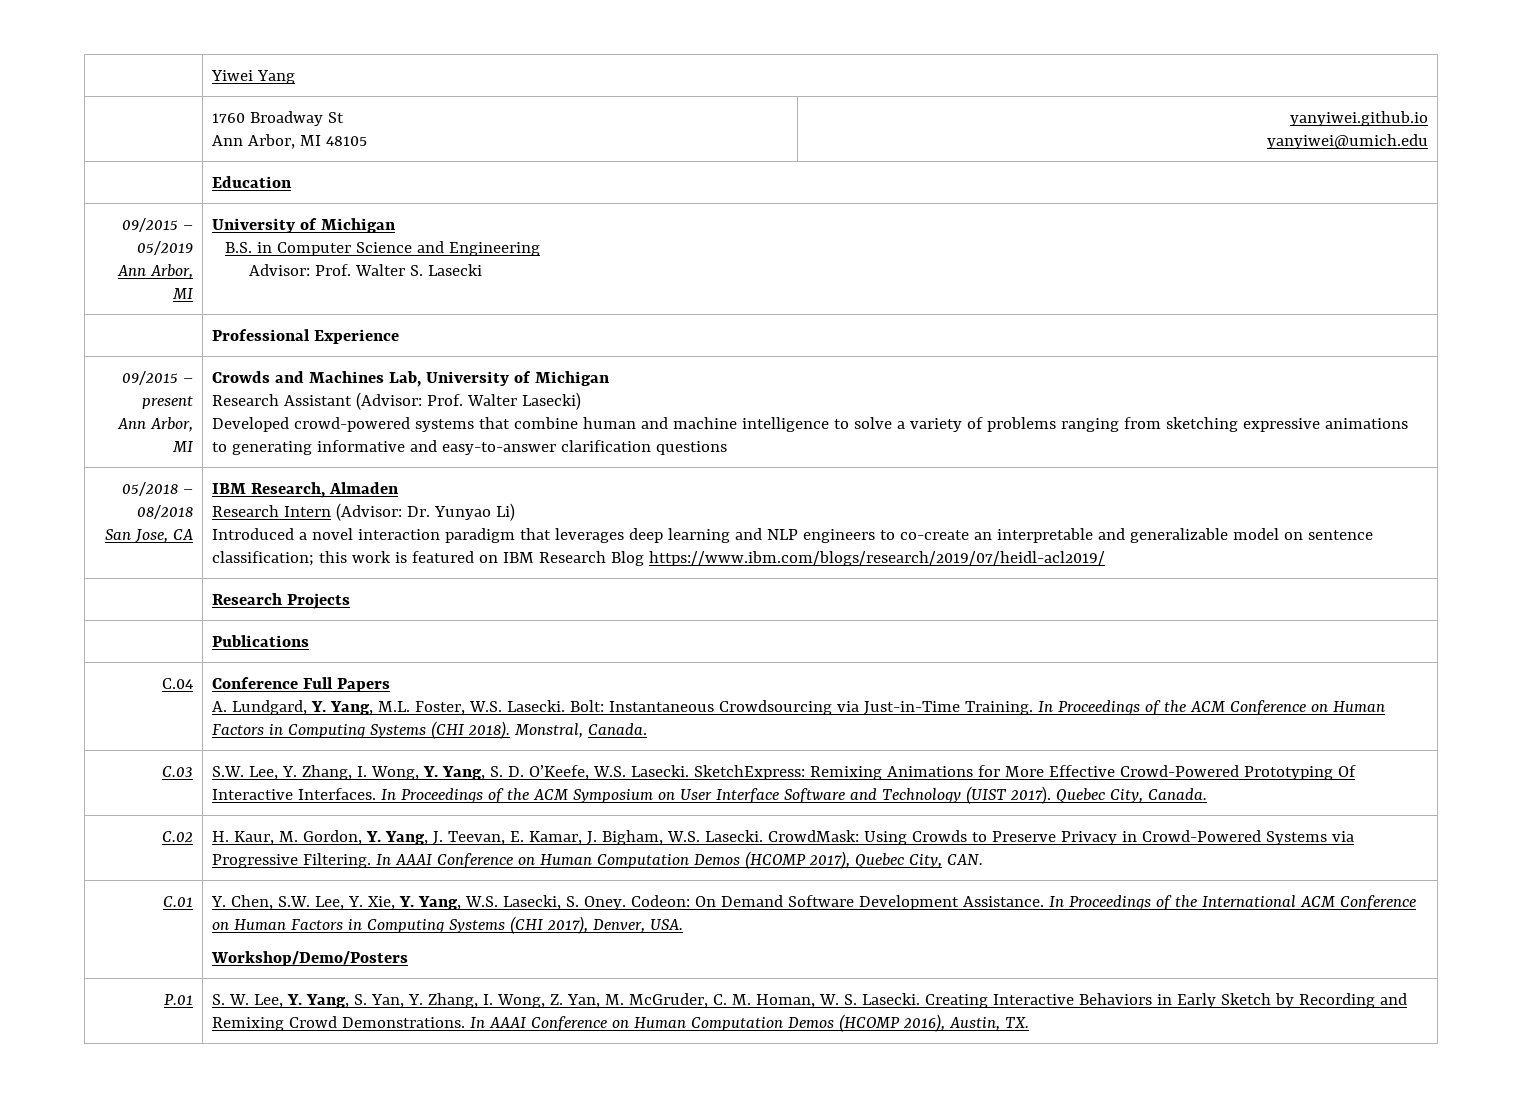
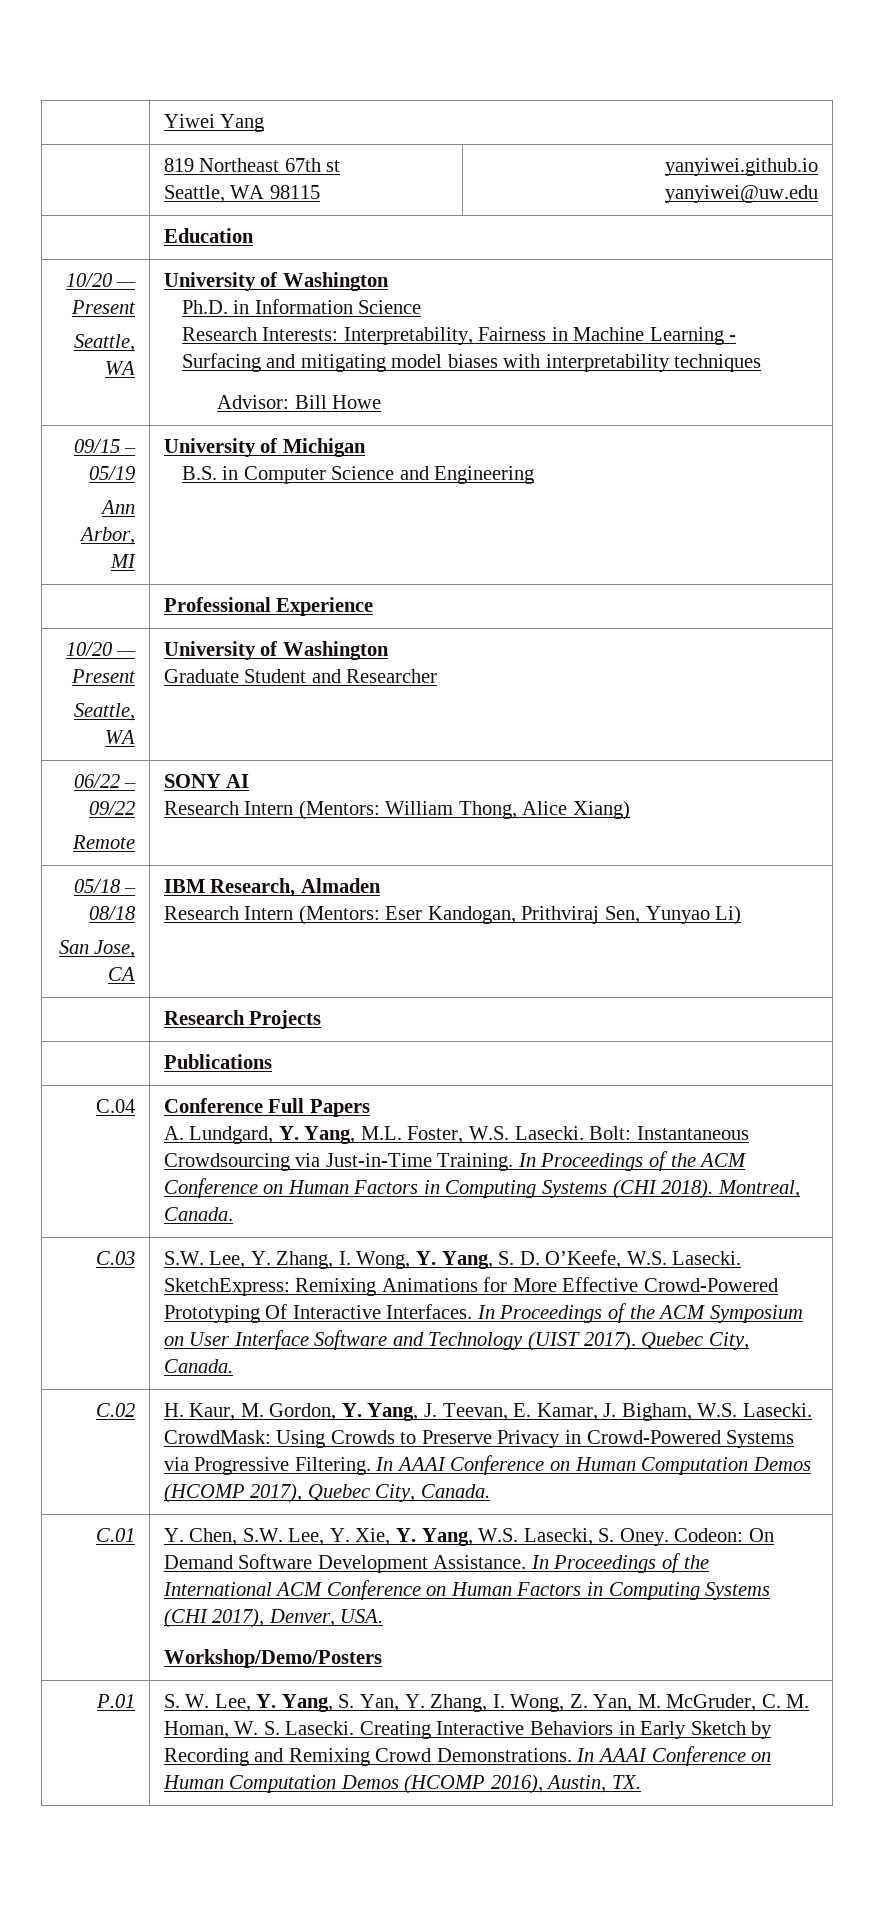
- | 1760 Broadway St
- Ann Arbor, MI 48105 | yanyiwei.github.io
- yanyiwei@umich.edu
+ | 819 Northeast 67th st
+ Seattle, WA 98115 | yanyiwei.github.io
+ yanyiwei@uw.edu
  | Education
- 09/2015 – 05/2019
+ 10/20 — Present
+ Seattle, WA | University of Washington
+ Ph.D. in Information Science
+ Research Interests: Interpretability, Fairness in Machine Learning - Surfacing and mitigating model biases with interpretability techniques
+ Advisor: Bill Howe
+ 09/15 – 05/19
  Ann Arbor, MI | University of Michigan
  B.S. in Computer Science and Engineering
- Advisor: Prof. Walter S. Lasecki
  | Professional Experience
- 09/2015 – present
- Ann Arbor, MI | Crowds and Machines Lab, University of Michigan
- Research Assistant (Advisor: Prof. Walter Lasecki)
- Developed crowd-powered systems that combine human and machine intelligence to solve a variety of problems ranging from sketching expressive animations to generating informative and easy-to-answer clarification questions
- 05/2018 – 08/2018
+ 10/20 — Present
+ Seattle, WA | University of Washington
+ Graduate Student and Researcher
+ 06/22 – 09/22
+ Remote | SONY AI
+ Research Intern (Mentors: William Thong, Alice Xiang)
+ 05/18 – 08/18
  San Jose, CA | IBM Research, Almaden
- Research Intern (Advisor: Dr. Yunyao Li)
- Introduced a novel interaction paradigm that leverages deep learning and NLP engineers to co-create an interpretable and generalizable model on sentence classification; this work is featured on IBM Research Blog https://www.ibm.com/blogs/research/2019/07/heidl-acl2019/
+ Research Intern (Mentors: Eser Kandogan, Prithviraj Sen, Yunyao Li)
  C.04 | Conference Full Papers
- A. Lundgard, Y. Yang, M.L. Foster, W.S. Lasecki. Bolt: Instantaneous Crowdsourcing via Just-in-Time Training. In Proceedings of the ACM Conference on Human Factors in Computing Systems (CHI 2018). Monstral, Canada.
+ A. Lundgard, Y. Yang, M.L. Foster, W.S. Lasecki. Bolt: Instantaneous Crowdsourcing via Just-in-Time Training. In Proceedings of the ACM Conference on Human Factors in Computing Systems (CHI 2018). Montreal, Canada.
- C.02 | H. Kaur, M. Gordon, Y. Yang, J. Teevan, E. Kamar, J. Bigham, W.S. Lasecki. CrowdMask: Using Crowds to Preserve Privacy in Crowd-Powered Systems via Progressive Filtering. In AAAI Conference on Human Computation Demos (HCOMP 2017), Quebec City, CAN.
+ C.02 | H. Kaur, M. Gordon, Y. Yang, J. Teevan, E. Kamar, J. Bigham, W.S. Lasecki. CrowdMask: Using Crowds to Preserve Privacy in Crowd-Powered Systems via Progressive Filtering. In AAAI Conference on Human Computation Demos (HCOMP 2017), Quebec City, Canada.

